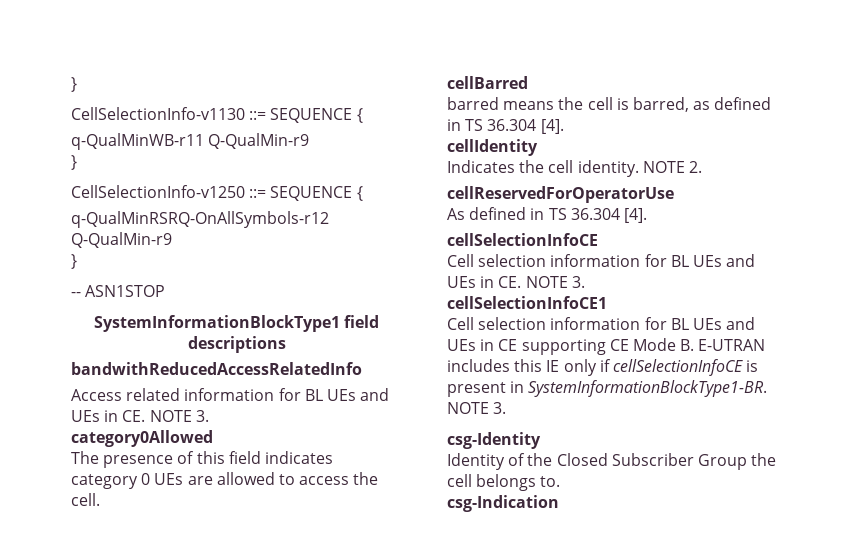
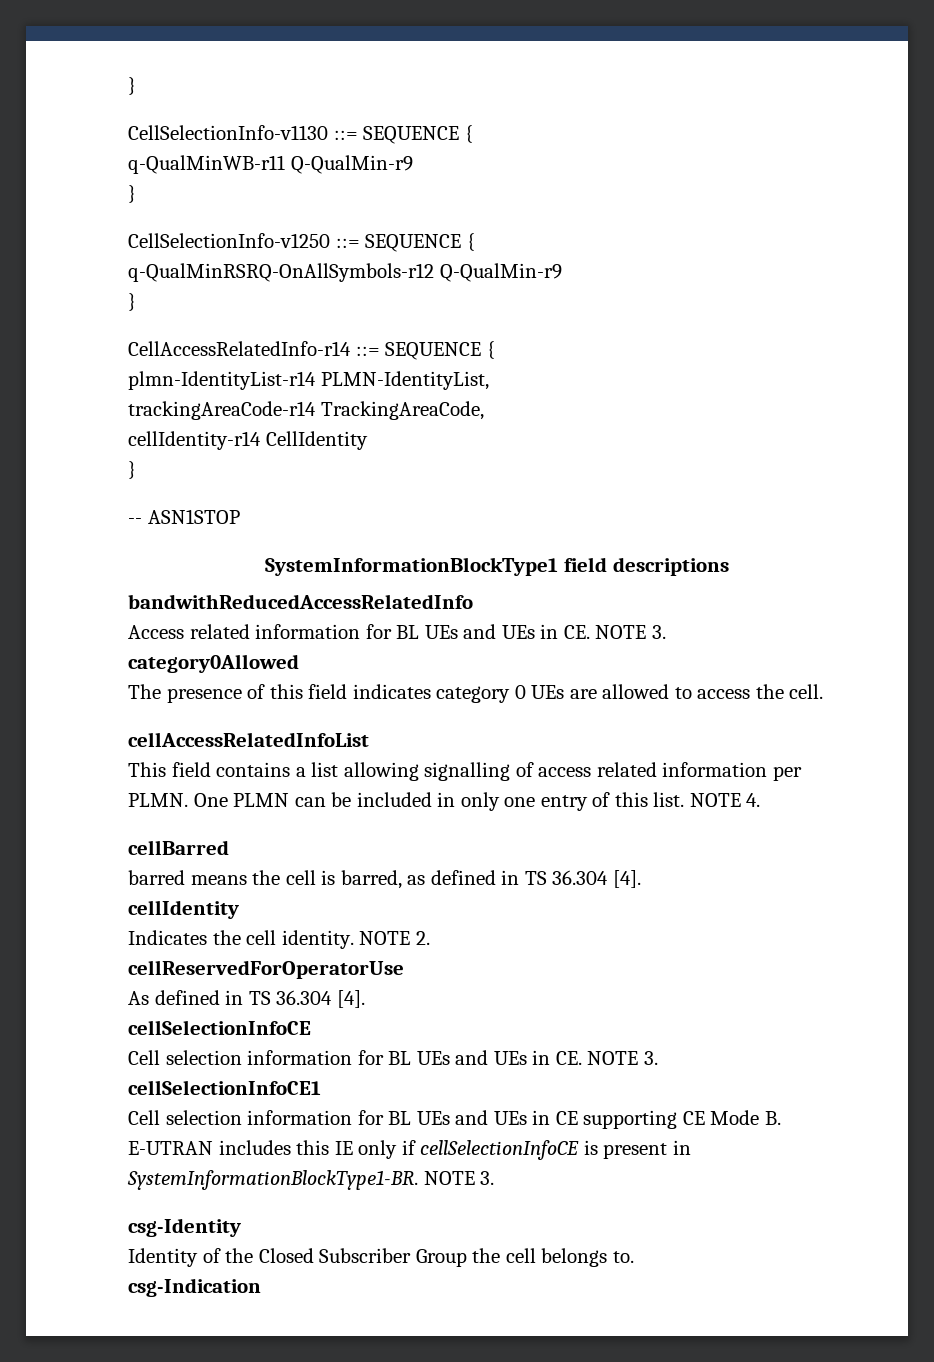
+ CellAccessRelatedInfo-r14 ::= SEQUENCE {
+ plmn-IdentityList-r14 PLMN-IdentityList,
+ trackingAreaCode-r14 TrackingAreaCode,
+ cellIdentity-r14 CellIdentity
+ }
+ cellAccessRelatedInfoList
+ This field contains a list allowing signalling of access related information per PLMN. One PLMN can be included in only one entry of this list. NOTE 4.

